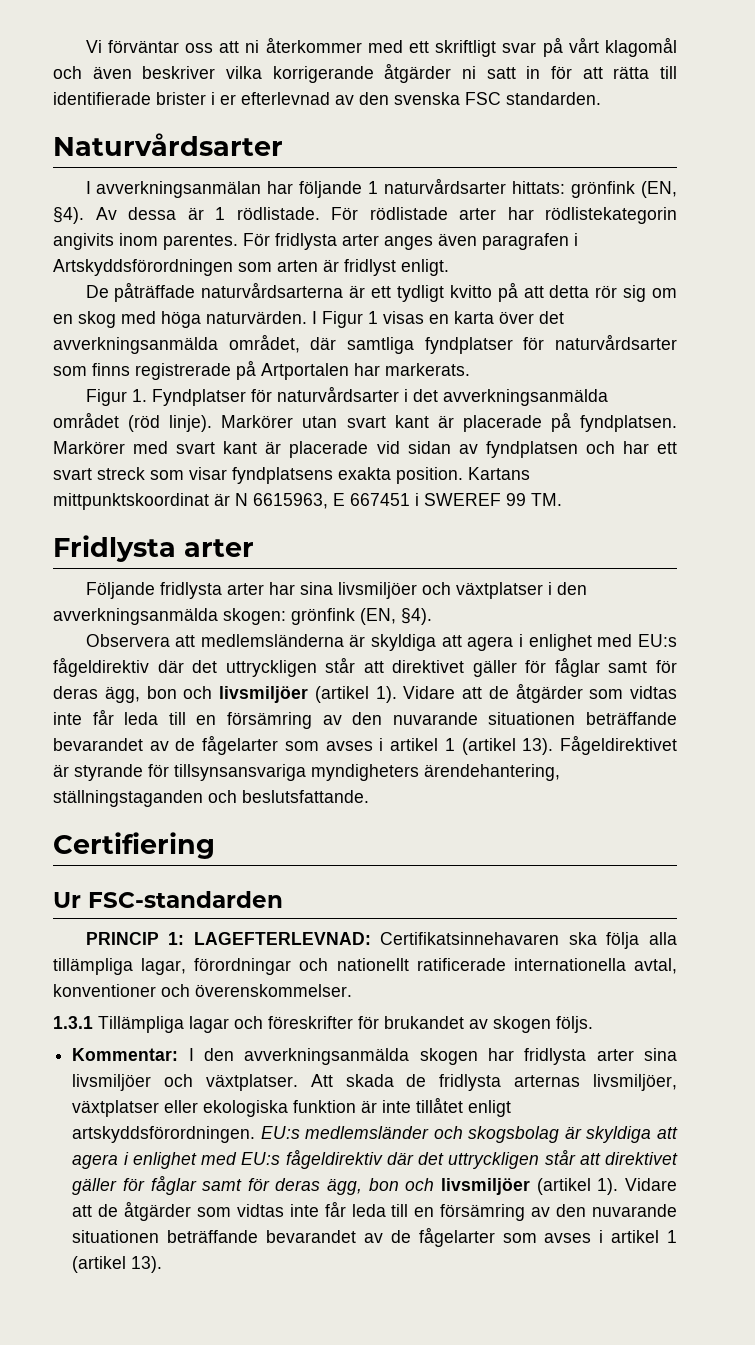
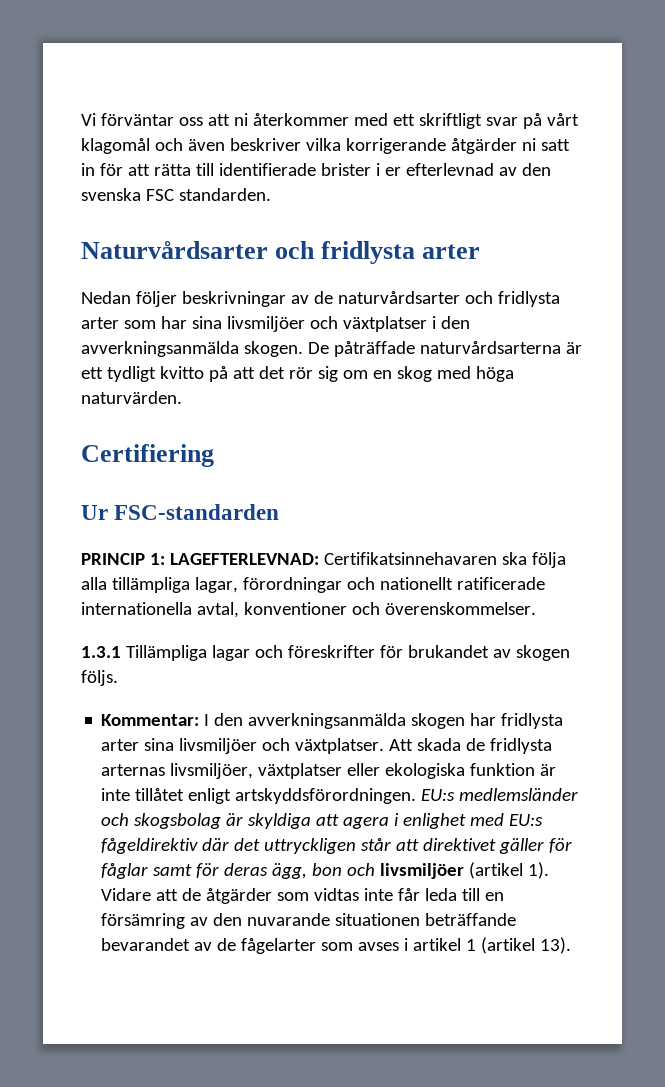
- Naturvårdsarter
- I avverkningsanmälan har följande 1 naturvårdsarter hittats: grönfink (EN, §4). Av dessa är 1 rödlistade. För rödlistade arter har rödlistekategorin angivits inom parentes. För fridlysta arter anges även paragrafen i Artskyddsförordningen som arten är fridlyst enligt.
- De påträffade naturvårdsarterna är ett tydligt kvitto på att detta rör sig om en skog med höga naturvärden. I Figur 1 visas en karta över det avverkningsanmälda området, där samtliga fyndplatser för naturvårdsarter som finns registrerade på Artportalen har markerats.
- Figur 1. Fyndplatser för naturvårdsarter i det avverkningsanmälda området (röd linje). Markörer utan svart kant är placerade på fyndplatsen. Markörer med svart kant är placerade vid sidan av fyndplatsen och har ett svart streck som visar fyndplatsens exakta position. Kartans mittpunktskoordinat är N 6615963, E 667451 i SWEREF 99 TM.
- Fridlysta arter
- Följande fridlysta arter har sina livsmiljöer och växtplatser i den avverkningsanmälda skogen: grönfink (EN, §4).
- Observera att medlemsländerna är skyldiga att agera i enlighet med EU:s fågeldirektiv där det uttryckligen står att direktivet gäller för fåglar samt för deras ägg, bon och livsmiljöer (artikel 1). Vidare att de åtgärder som vidtas inte får leda till en försämring av den nuvarande situationen beträffande bevarandet av de fågelarter som avses i artikel 1 (artikel 13). Fågeldirektivet är styrande för tillsynsansvariga myndigheters ärendehantering, ställningstaganden och beslutsfattande.
+ Naturvårdsarter och fridlysta arter
+ Nedan följer beskrivningar av de naturvårdsarter och fridlysta arter som har sina livsmiljöer och växtplatser i den avverkningsanmälda skogen. De påträffade naturvårdsarterna är ett tydligt kvitto på att det rör sig om en skog med höga naturvärden.

